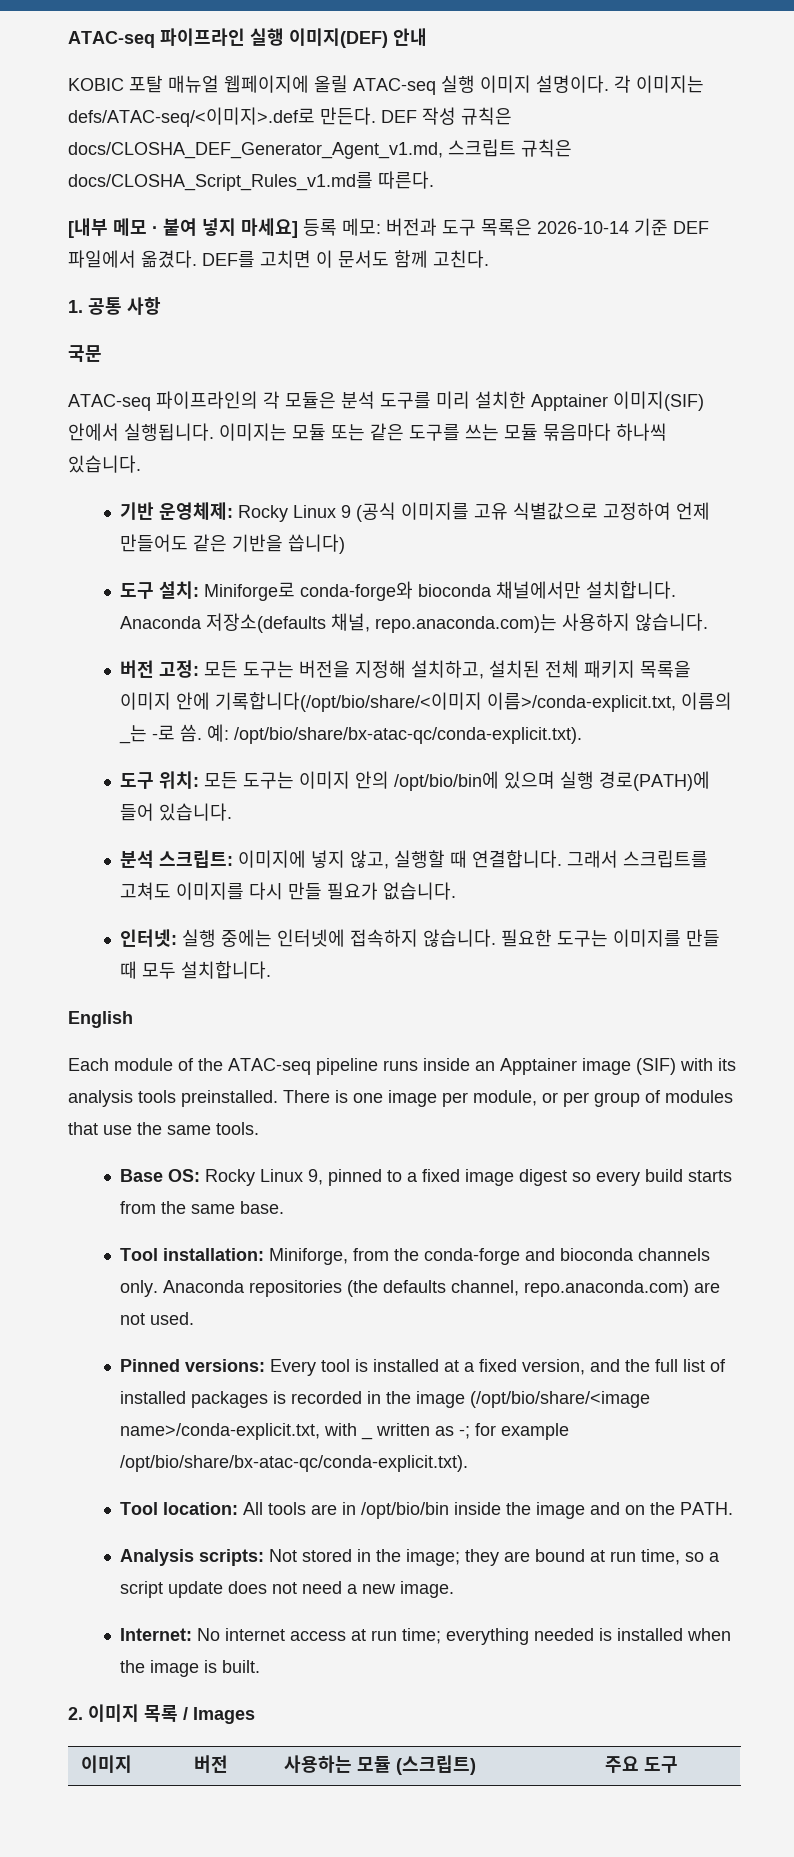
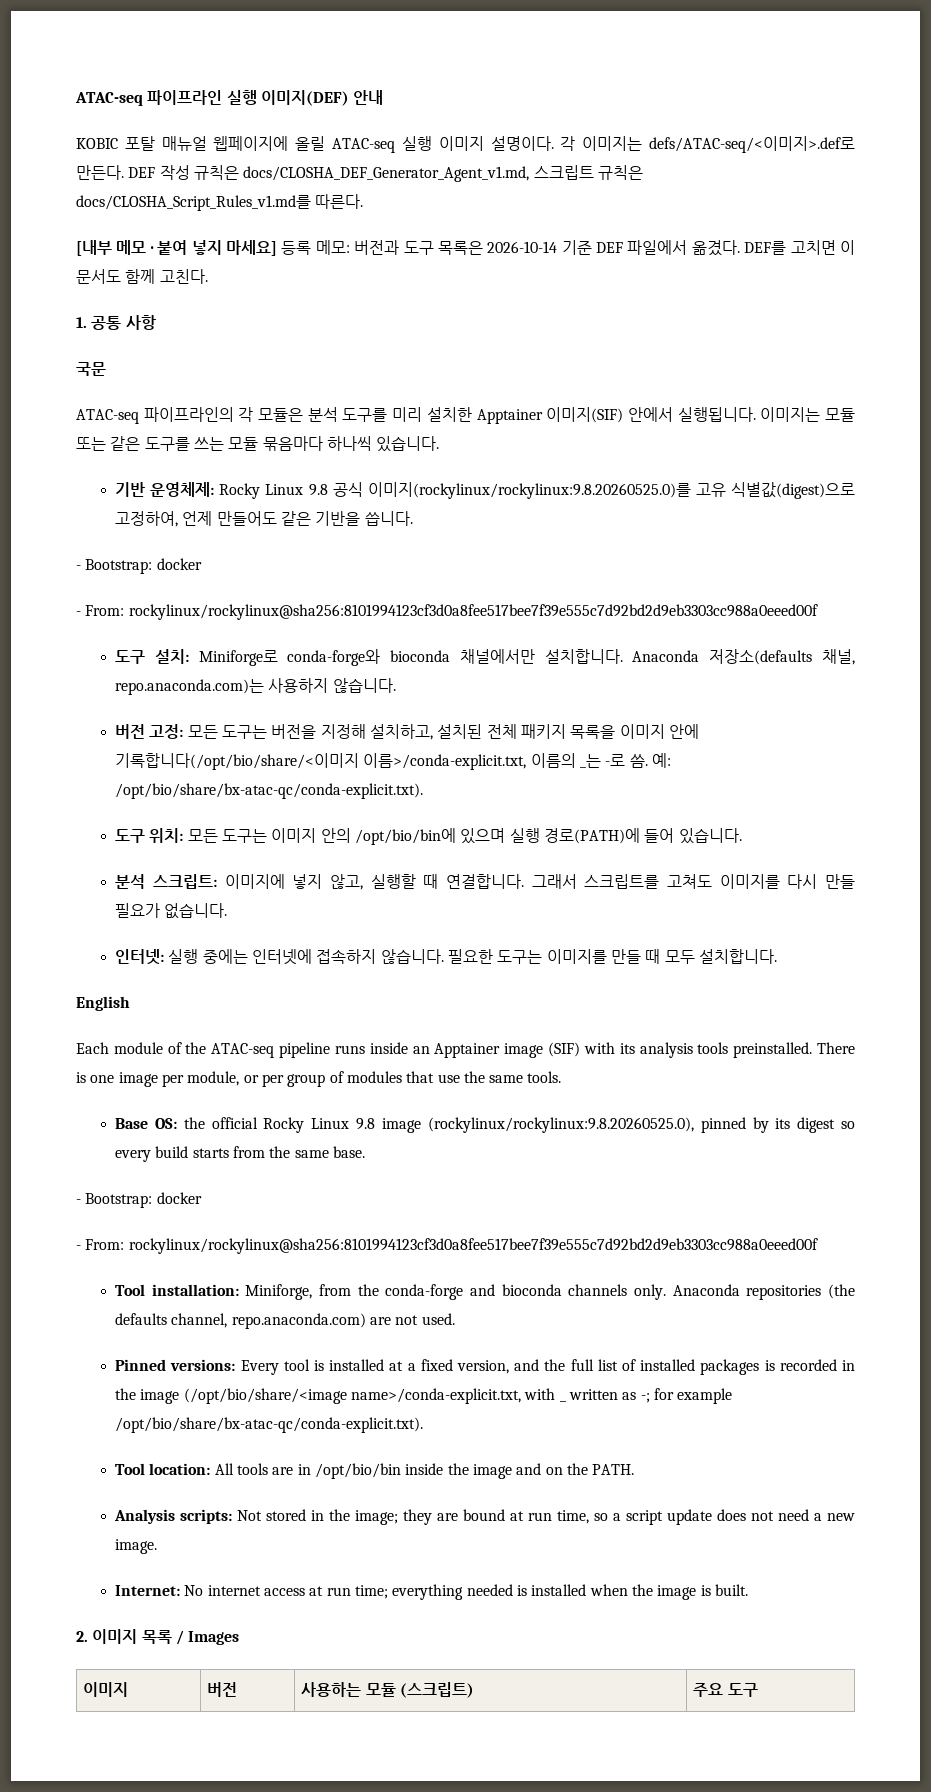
- 기반 운영체제: Rocky Linux 9 (공식 이미지를 고유 식별값으로 고정하여 언제 만들어도 같은 기반을 씁니다)
+ 기반 운영체제: Rocky Linux 9.8 공식 이미지(rockylinux/rockylinux:9.8.20260525.0)를 고유 식별값(digest)으로 고정하여, 언제 만들어도 같은 기반을 씁니다.
+ - Bootstrap: docker
+ - From: rockylinux/rockylinux@sha256:8101994123cf3d0a8fee517bee7f39e555c7d92bd2d9eb3303cc988a0eeed00f
- Base OS: Rocky Linux 9, pinned to a fixed image digest so every build starts from the same base.
+ Base OS: the official Rocky Linux 9.8 image (rockylinux/rockylinux:9.8.20260525.0), pinned by its digest so every build starts from the same base.
+ - Bootstrap: docker
+ - From: rockylinux/rockylinux@sha256:8101994123cf3d0a8fee517bee7f39e555c7d92bd2d9eb3303cc988a0eeed00f

